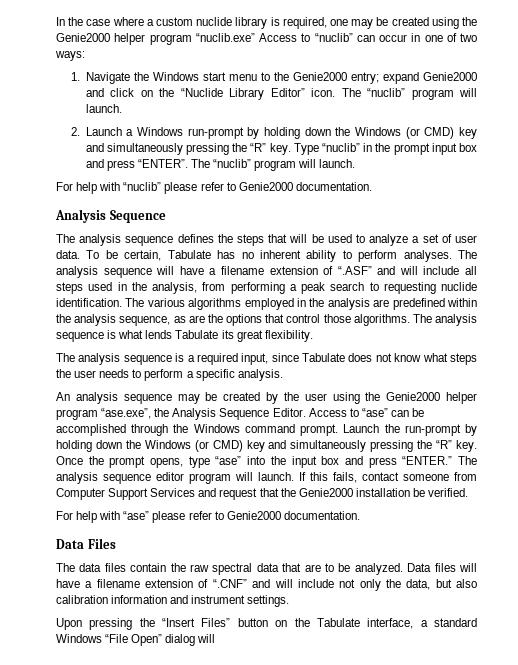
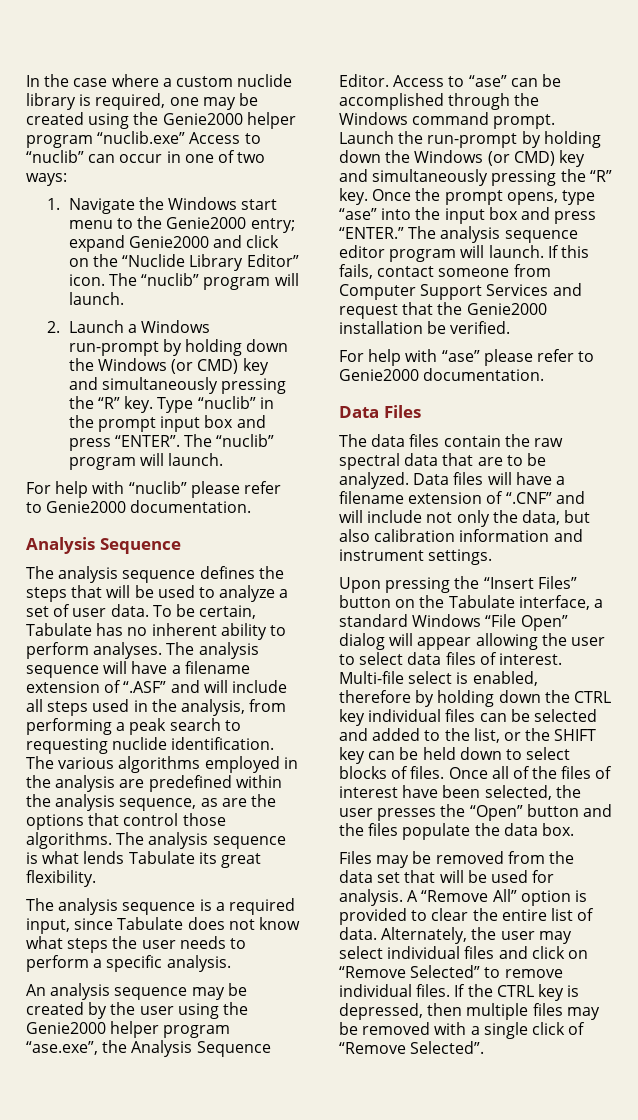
- Upon pressing the “Insert Files” button on the Tabulate interface, a standard Windows “File Open” dialog will
+ Upon pressing the “Insert Files” button on the Tabulate interface, a standard Windows “File Open” dialog will appear allowing the user to select data files of interest. Multi-file select is enabled, therefore by holding down the CTRL key individual files can be selected and added to the list, or the SHIFT key can be held down to select blocks of files. Once all of the files of interest have been selected, the user presses the “Open” button and the files populate the data box.
+ Files may be removed from the data set that will be used for analysis. A “Remove All” option is provided to clear the entire list of data. Alternately, the user may select individual files and click on “Remove Selected” to remove individual files. If the CTRL key is depressed, then multiple files may be removed with a single click of “Remove Selected”.

